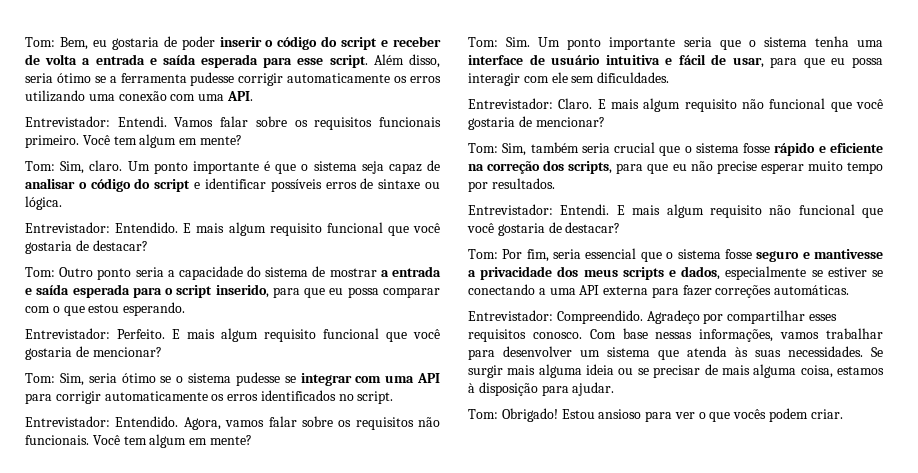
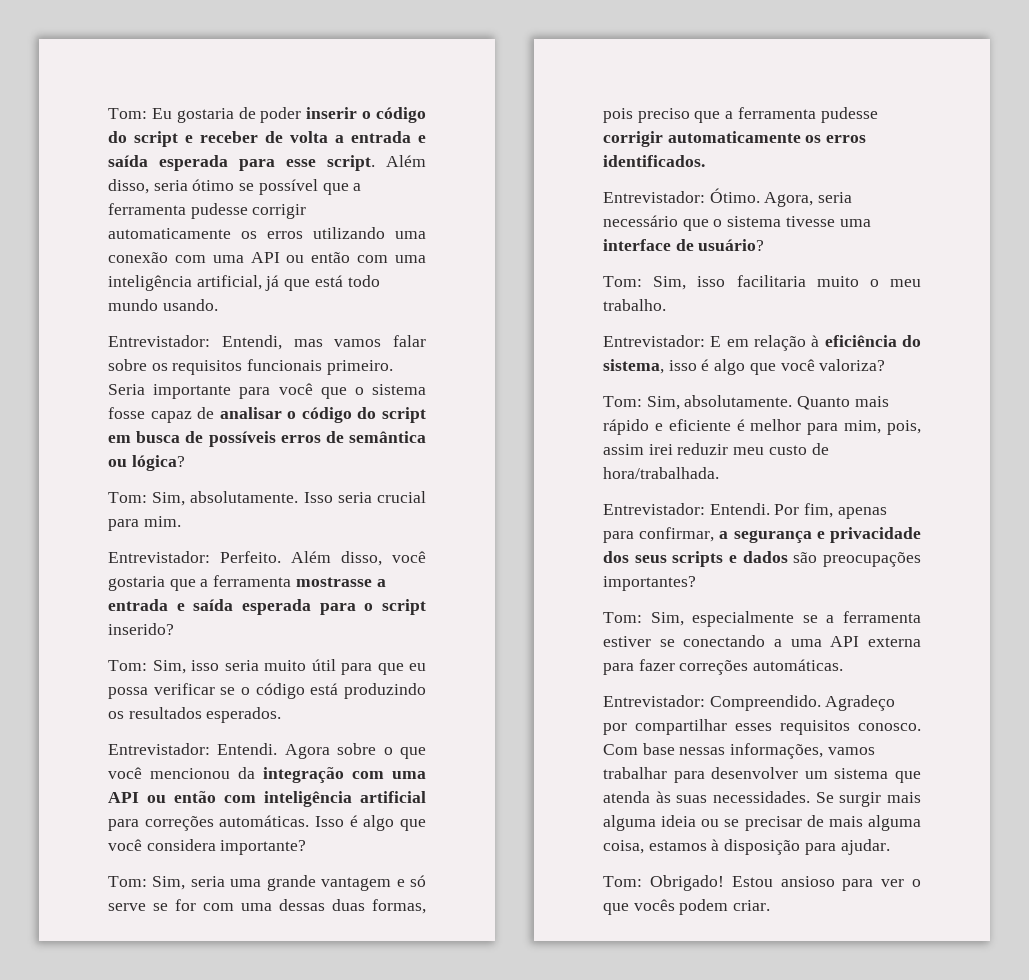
- Tom: Bem, eu gostaria de poder inserir o código do script e receber de volta a entrada e saída esperada para esse script.
+ Tom: Eu gostaria de poder inserir o código do script e receber de volta a entrada e saída esperada para esse script.
- Além disso, seria ótimo se a ferramenta pudesse corrigir automaticamente os erros utilizando uma conexão com uma API.
- Entrevistador: Entendi. Vamos falar sobre os requisitos funcionais primeiro. Você tem algum em mente?
- Tom: Sim, claro. Um ponto importante é que o sistema seja capaz de analisar o código do script e identificar possíveis erros de sintaxe ou lógica.
- Entrevistador: Entendido. E mais algum requisito funcional que você gostaria de destacar?
- Tom: Outro ponto seria a capacidade do sistema de mostrar a entrada e saída esperada para o script inserido, para que eu possa comparar com o que estou esperando.
- Entrevistador: Perfeito. E mais algum requisito funcional que você gostaria de mencionar?
- Tom: Sim, seria ótimo se o sistema pudesse se integrar com uma API para corrigir automaticamente os erros identificados no script.
- Entrevistador: Entendido. Agora, vamos falar sobre os requisitos não funcionais. Você tem algum em mente?
- Tom: Sim. Um ponto importante seria que o sistema tenha uma interface de usuário intuitiva e fácil de usar, para que eu possa interagir com ele sem dificuldades.
- Entrevistador: Claro. E mais algum requisito não funcional que você gostaria de mencionar?
- Tom: Sim, também seria crucial que o sistema fosse rápido e eficiente na correção dos scripts, para que eu não precise esperar muito tempo por resultados.
- Entrevistador: Entendi. E mais algum requisito não funcional que você gostaria de destacar?
- Tom: Por fim, seria essencial que o sistema fosse seguro e mantivesse a privacidade dos meus scripts e dados, especialmente se estiver se conectando a uma API externa para fazer correções automáticas.
+ Além disso, seria ótimo se possível que a ferramenta pudesse corrigir automaticamente os erros utilizando uma conexão com uma API ou então com uma inteligência artificial, já que está todo mundo usando.
+ Entrevistador: Entendi, mas vamos falar sobre os requisitos funcionais primeiro. Seria importante para você que o sistema fosse capaz de analisar o código do script em busca de possíveis erros de semântica ou lógica?
+ Tom: Sim, absolutamente. Isso seria crucial para mim.
+ Entrevistador: Perfeito. Além disso, você gostaria que a ferramenta mostrasse a entrada e saída esperada para o script inserido?
+ Tom: Sim, isso seria muito útil para que eu possa verificar se o código está produzindo os resultados esperados.
+ Entrevistador: Entendi. Agora sobre o que você mencionou da integração com uma API ou então com inteligência artificial para correções automáticas. Isso é algo que você considera importante?
+ Tom: Sim, seria uma grande vantagem e só serve se for com uma dessas duas formas, pois preciso que a ferramenta pudesse corrigir automaticamente os erros identificados.
+ Entrevistador: Ótimo. Agora, seria necessário que o sistema tivesse uma interface de usuário?
+ Tom: Sim, isso facilitaria muito o meu trabalho.
+ Entrevistador: E em relação à eficiência do sistema, isso é algo que você valoriza?
+ Tom: Sim, absolutamente. Quanto mais rápido e eficiente é melhor para mim, pois, assim irei reduzir meu custo de hora/trabalhada.
+ Entrevistador: Entendi. Por fim, apenas para confirmar, a segurança e privacidade dos seus scripts e dados são preocupações importantes?
+ Tom: Sim, especialmente se a ferramenta estiver se conectando a uma API externa para fazer correções automáticas.

